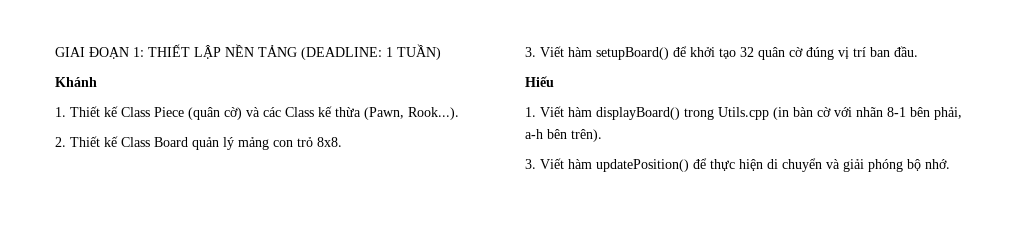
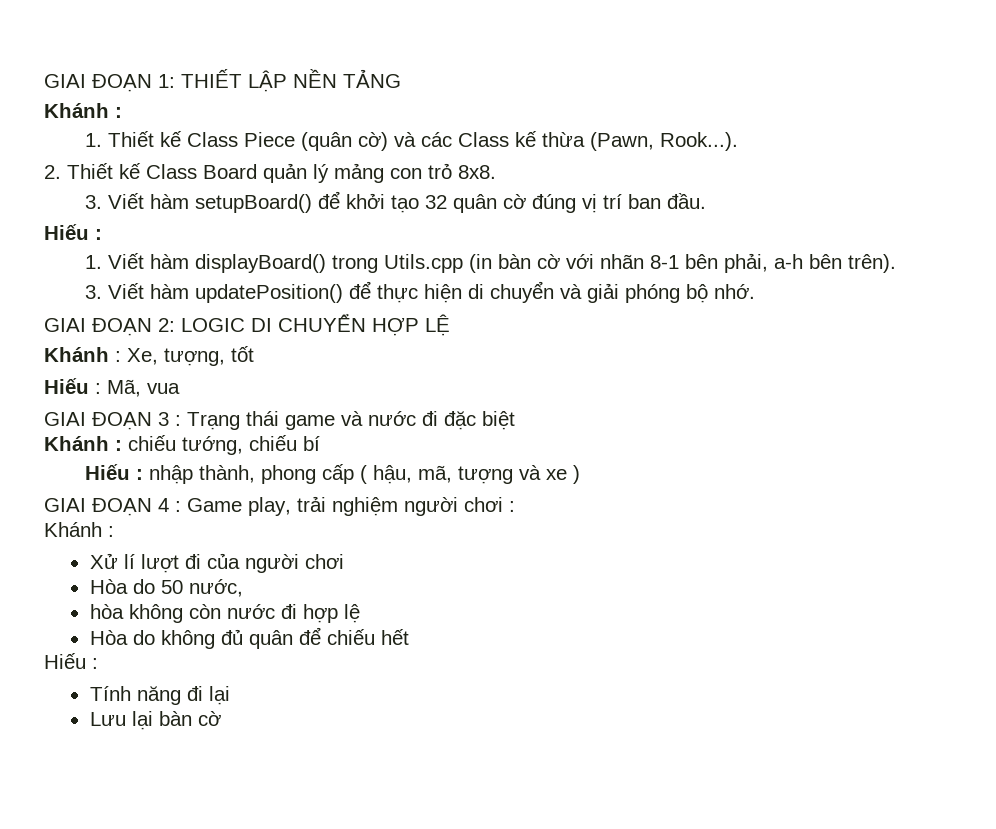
- GIAI ĐOẠN 1: THIẾT LẬP NỀN TẢNG (DEADLINE: 1 TUẦN)
- Khánh
+ GIAI ĐOẠN 1: THIẾT LẬP NỀN TẢNG
+ Khánh :
  3. Viết hàm setupBoard() để khởi tạo 32 quân cờ đúng vị trí ban đầu.
- Hiếu
+ Hiếu :
+ GIAI ĐOẠN 2: LOGIC DI CHUYỂN HỢP LỆ
+ Khánh : Xe, tượng, tốt
+ Hiếu : Mã, vua
+ GIAI ĐOẠN 3 : Trạng thái game và nước đi đặc biệt
+ Khánh : chiếu tướng, chiếu bí
+ Hiếu : nhập thành, phong cấp ( hậu, mã, tượng và xe )
+ GIAI ĐOẠN 4 : Game play, trải nghiệm người chơi :
+ Khánh :
+ Xử lí lượt đi của người chơi
+ Hòa do 50 nước,
+ hòa không còn nước đi hợp lệ
+ Hòa do không đủ quân để chiếu hết
+ Hiếu :
+ Tính năng đi lại
+ Lưu lại bàn cờ

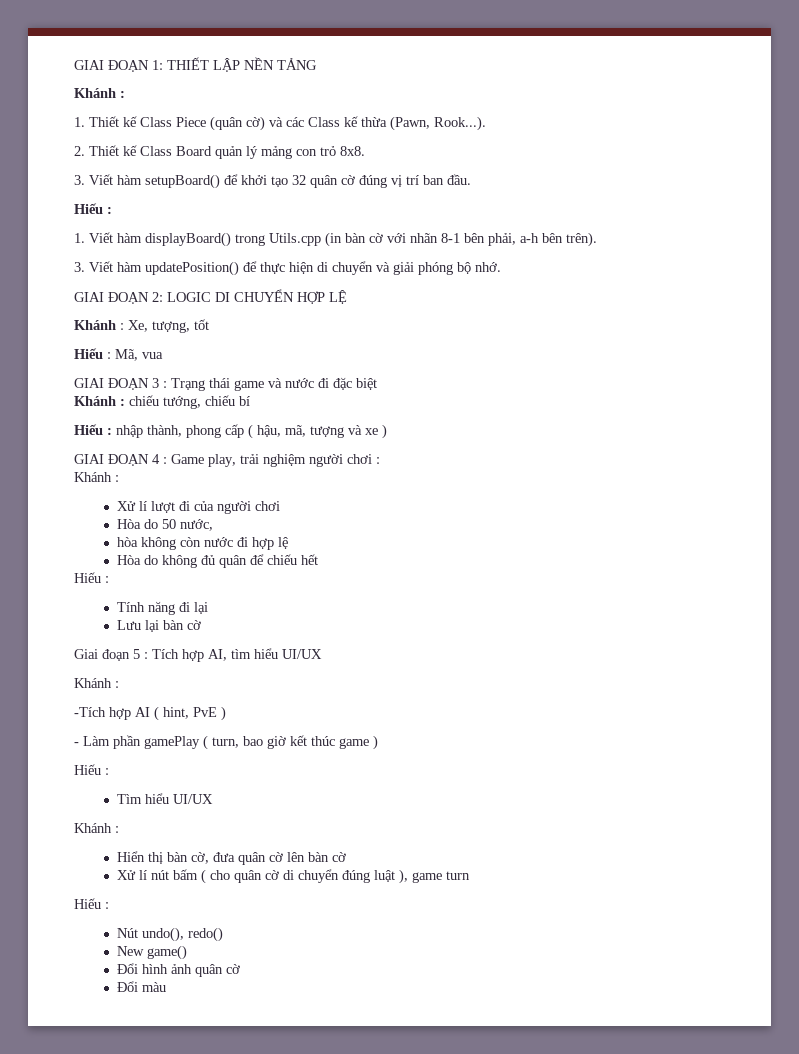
+ Giai đoạn 5 : Tích hợp AI, tìm hiểu UI/UX
+ Khánh :
+ -Tích hợp AI ( hint, PvE )
+ - Làm phần gamePlay ( turn, bao giờ kết thúc game )
+ Hiếu :
+ Tìm hiểu UI/UX
+ Khánh :
+ Hiển thị bàn cờ, đưa quân cờ lên bàn cờ
+ Xử lí nút bấm ( cho quân cờ di chuyển đúng luật ), game turn
+ Hiếu :
+ Nút undo(), redo()
+ New game()
+ Đổi hình ảnh quân cờ
+ Đổi màu

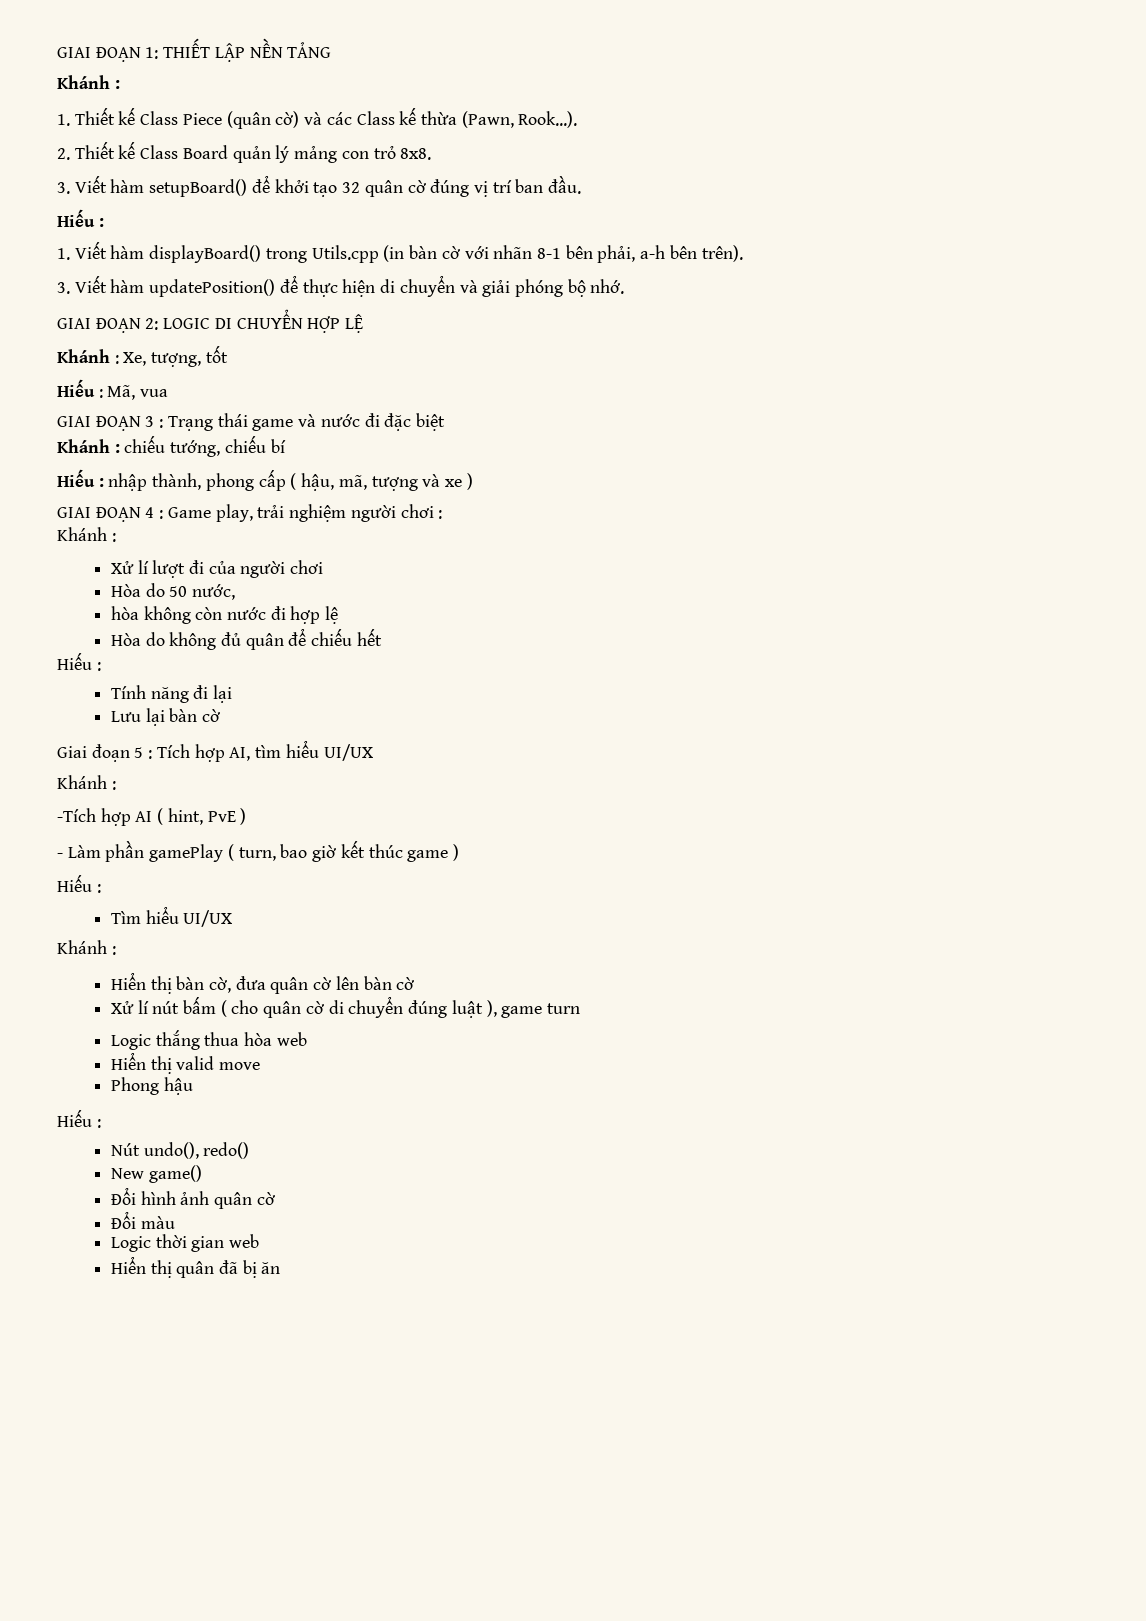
+ Logic thắng thua hòa web
+ Hiển thị valid move
+ Phong hậu
+ Logic thời gian web
+ Hiển thị quân đã bị ăn

